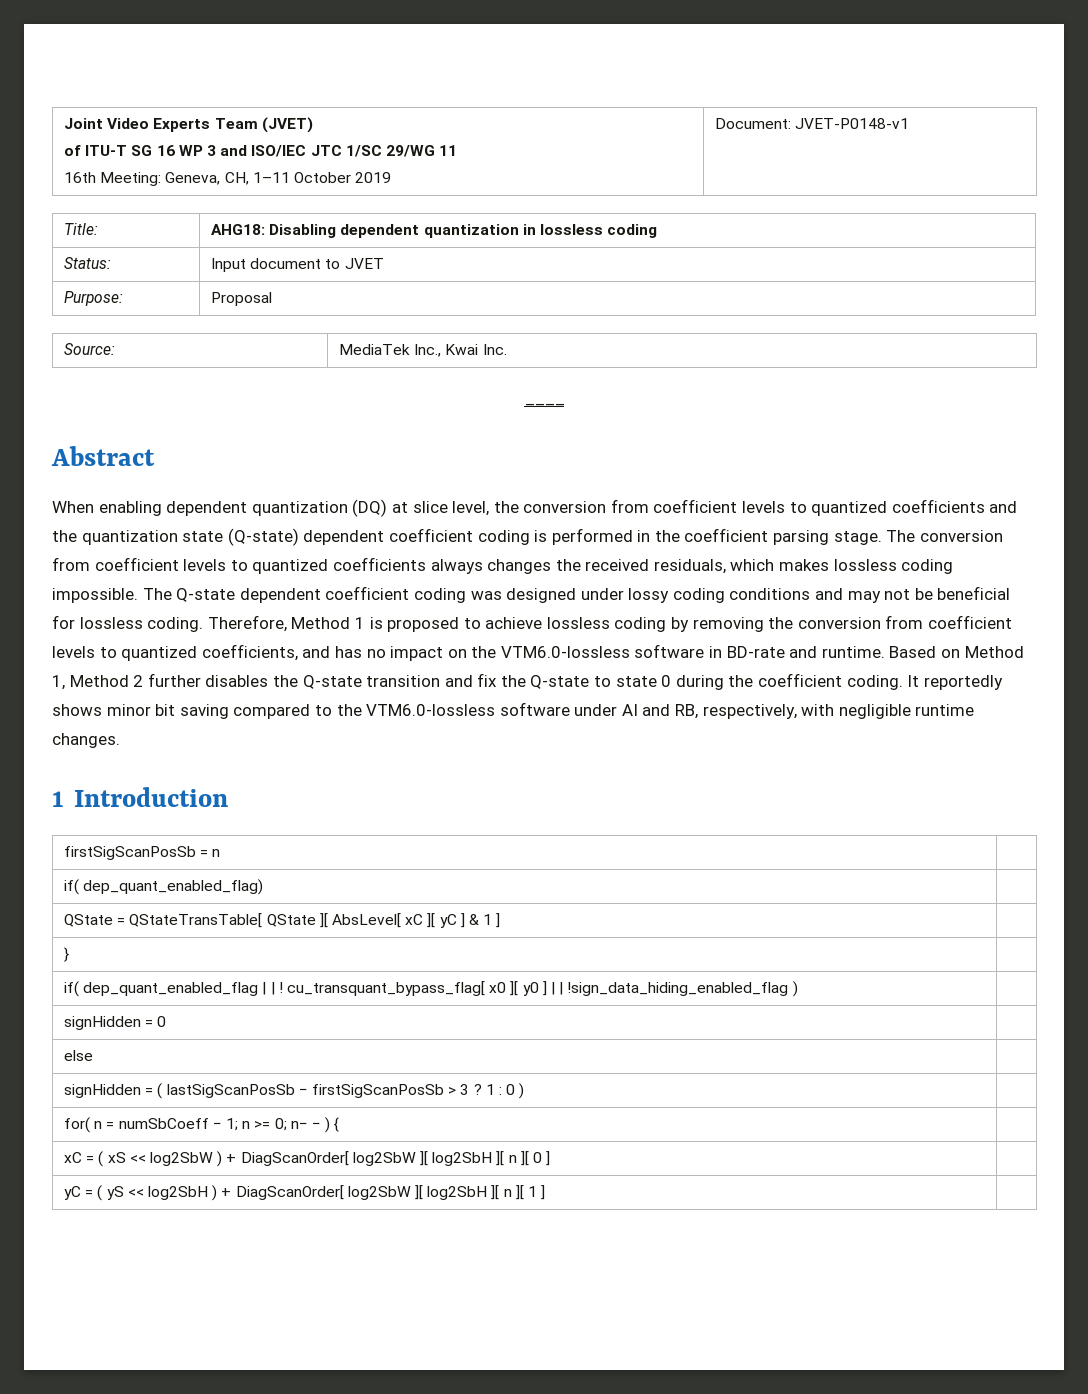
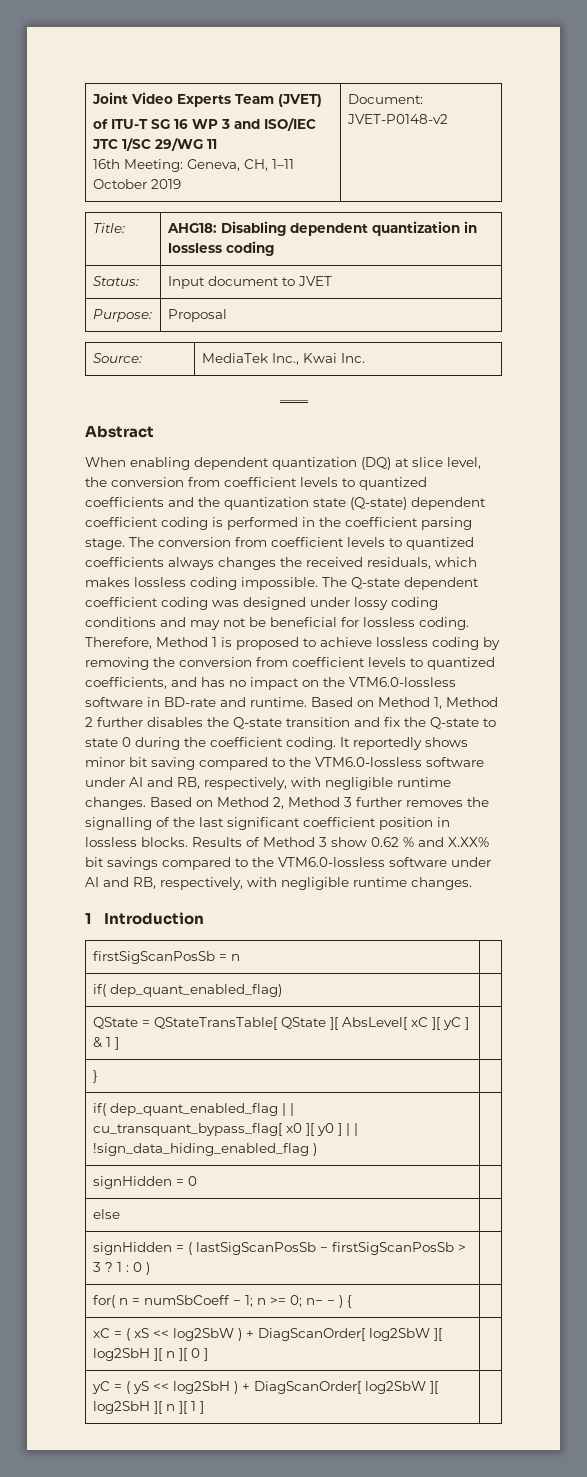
  Joint Video Experts Team (JVET)
  of ITU-T SG 16 WP 3 and ISO/IEC JTC 1/SC 29/WG 11
- 16th Meeting: Geneva, CH, 1–11 October 2019 | Document: JVET-P0148-v1
+ 16th Meeting: Geneva, CH, 1–11 October 2019 | Document: JVET-P0148-v2
+ Based on Method 2, Method 3 further removes the signalling of the last significant coefficient position in lossless blocks. Results of Method 3 show 0.62 % and X.XX% bit savings compared to the VTM6.0-lossless software under AI and RB, respectively, with negligible runtime changes.
- if( dep_quant_enabled_flag | | ! cu_transquant_bypass_flag[ x0 ][ y0 ] | | !sign_data_hiding_enabled_flag ) |
+ if( dep_quant_enabled_flag | | cu_transquant_bypass_flag[ x0 ][ y0 ] | | !sign_data_hiding_enabled_flag ) |

